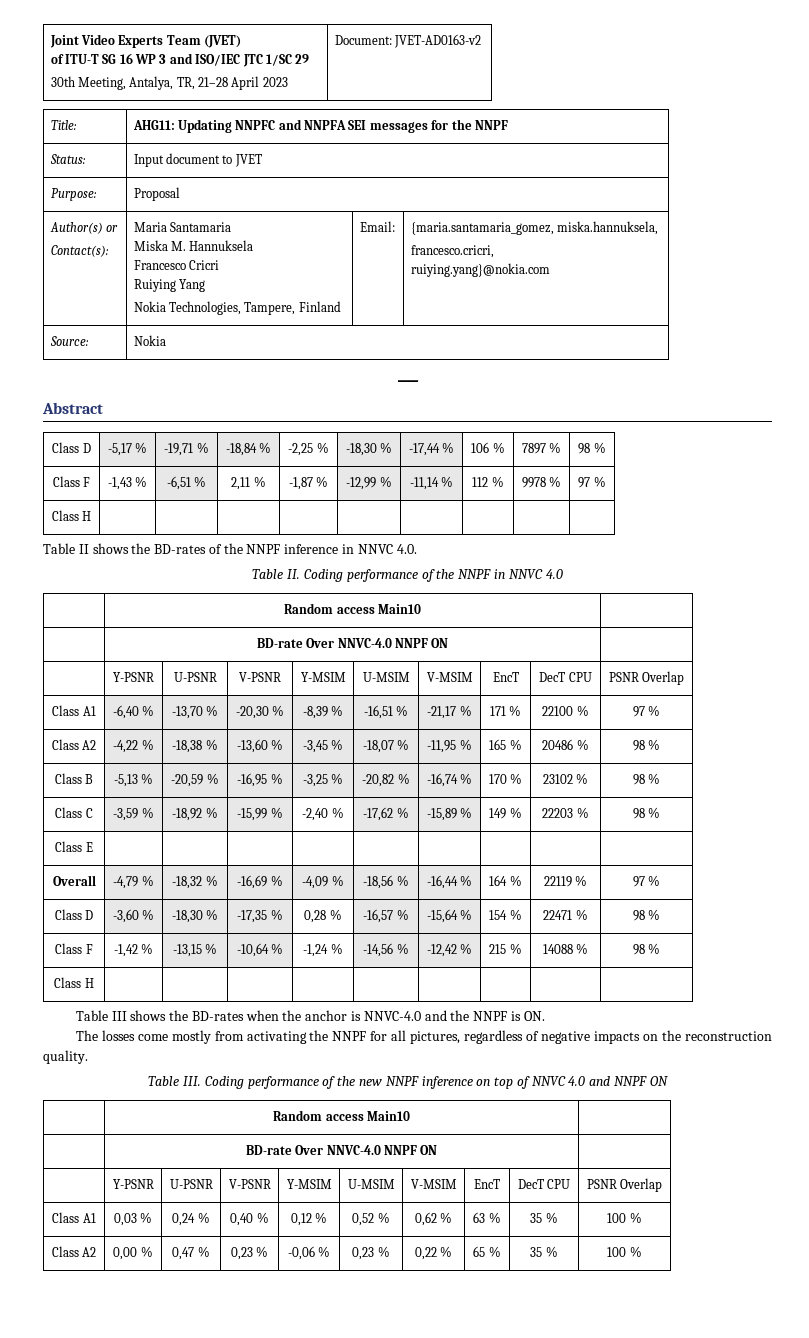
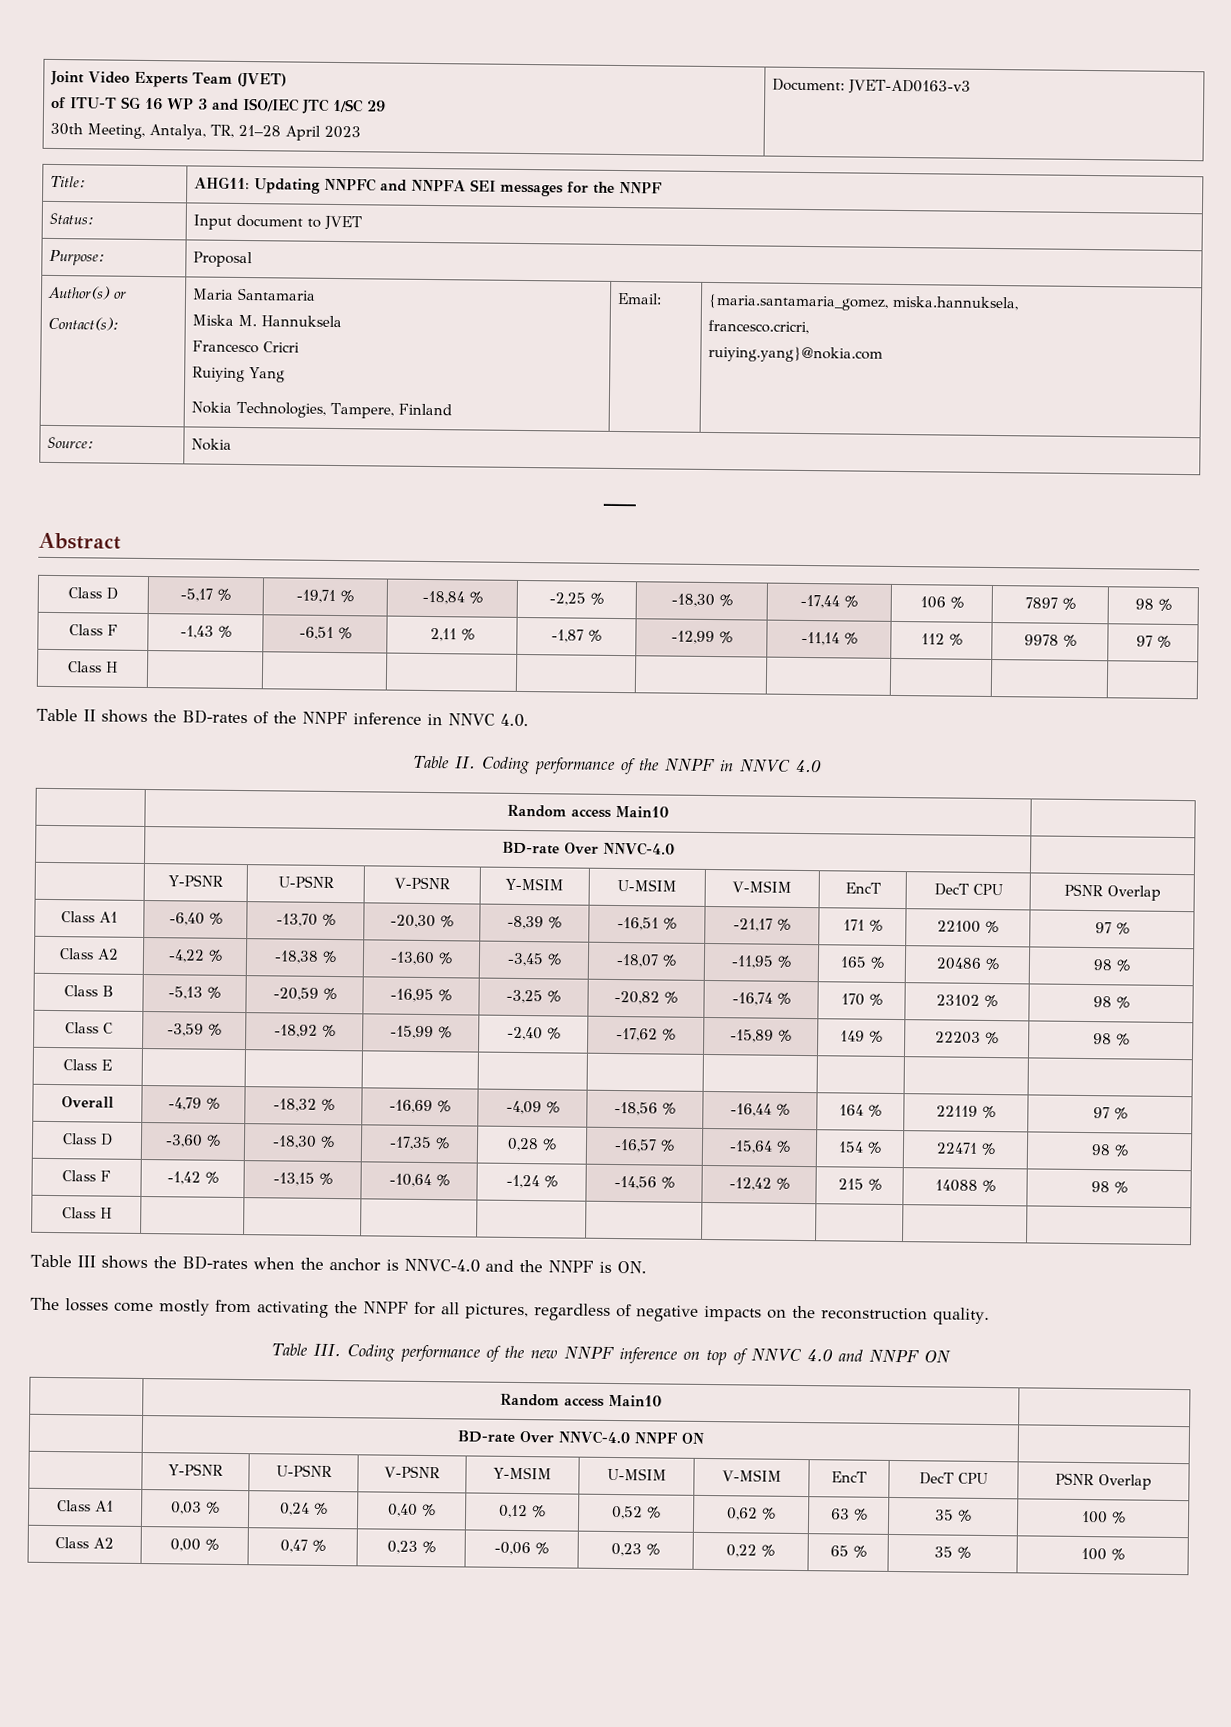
  Joint Video Experts Team (JVET)
  of ITU-T SG 16 WP 3 and ISO/IEC JTC 1/SC 29
- 30th Meeting, Antalya, TR, 21–28 April 2023 | Document: JVET-AD0163-v2
+ 30th Meeting, Antalya, TR, 21–28 April 2023 | Document: JVET-AD0163-v3
  Table II. Coding performance of the NNPF in NNVC 4.0
  | Random access Main10 |
- | BD-rate Over NNVC-4.0 NNPF ON |
+ | BD-rate Over NNVC-4.0 |

